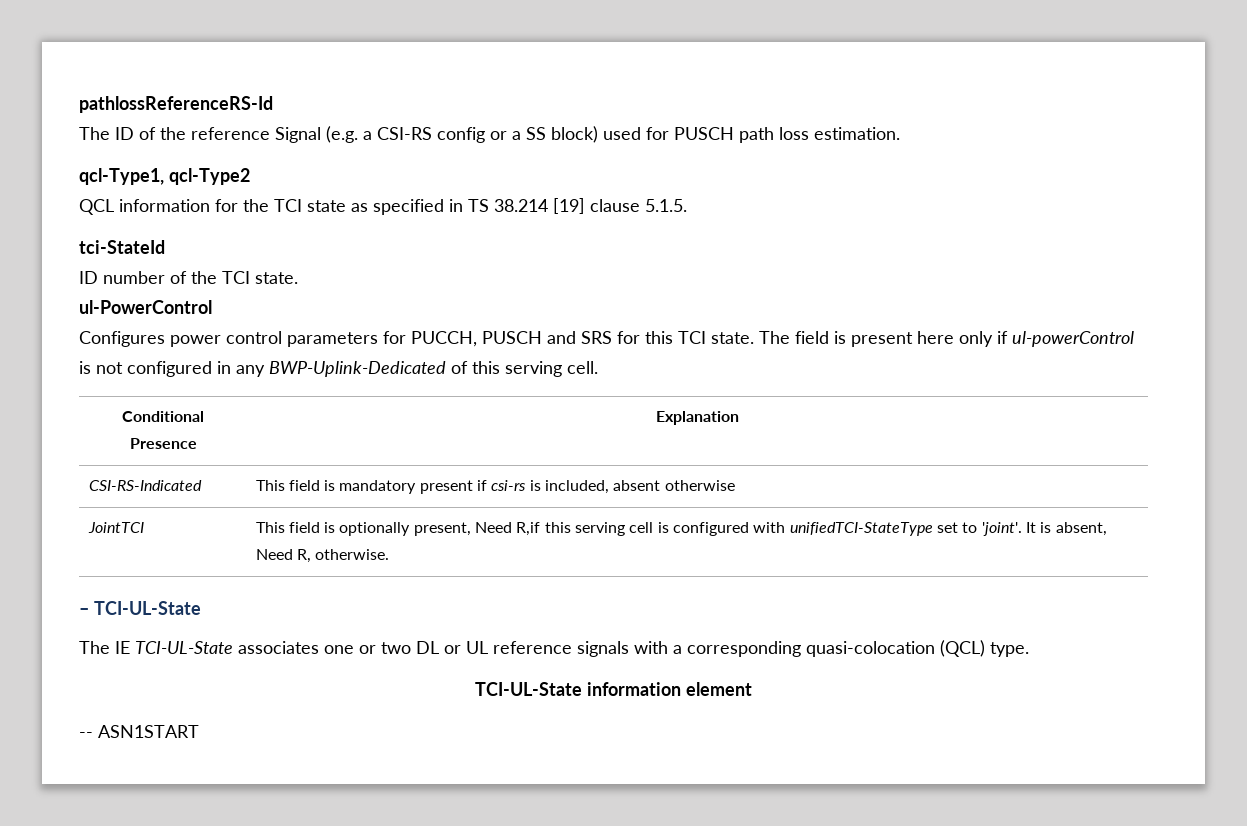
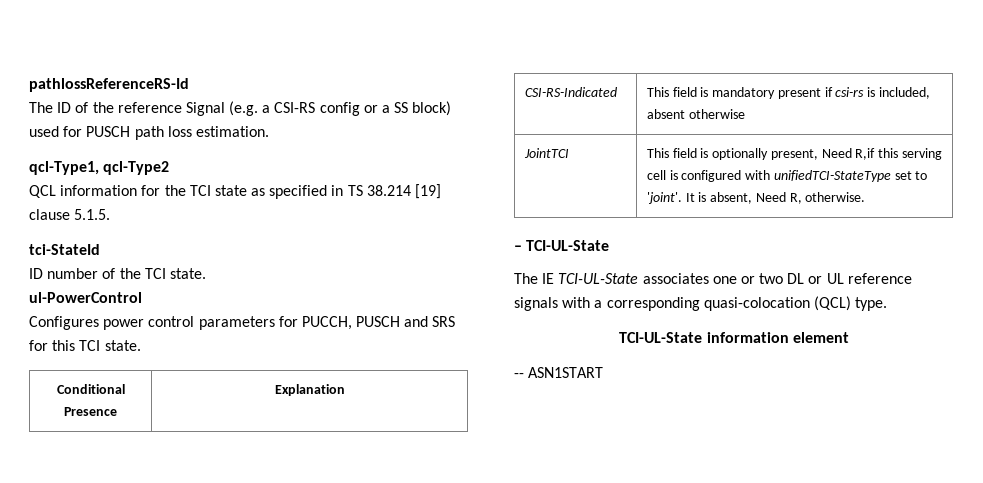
- The field is present here only if ul-powerControl is not configured in any BWP-Uplink-Dedicated of this serving cell.

